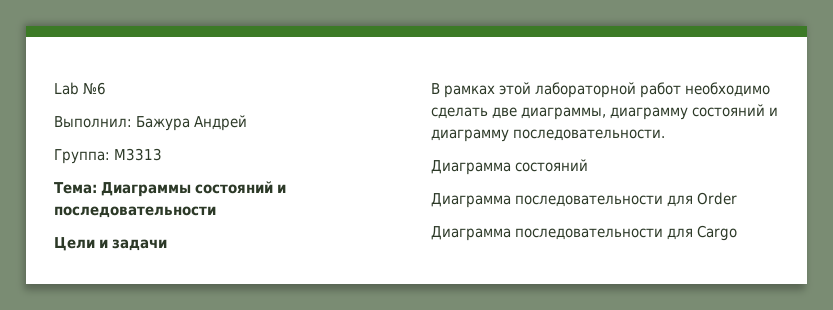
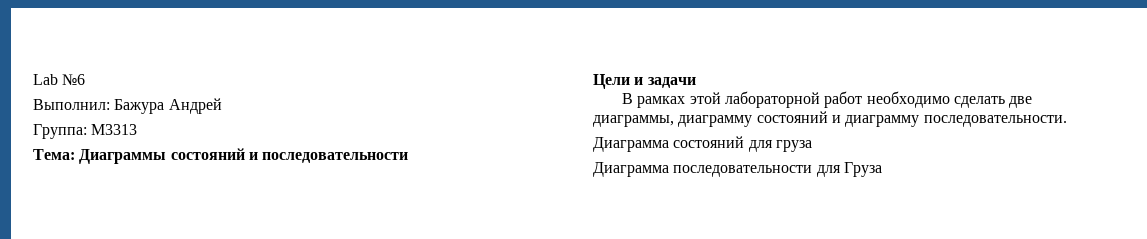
- Диаграмма состояний
- Диаграмма последовательности для Order
- Диаграмма последовательности для Cargo
+ Диаграмма состояний для груза
+ Диаграмма последовательности для Груза

